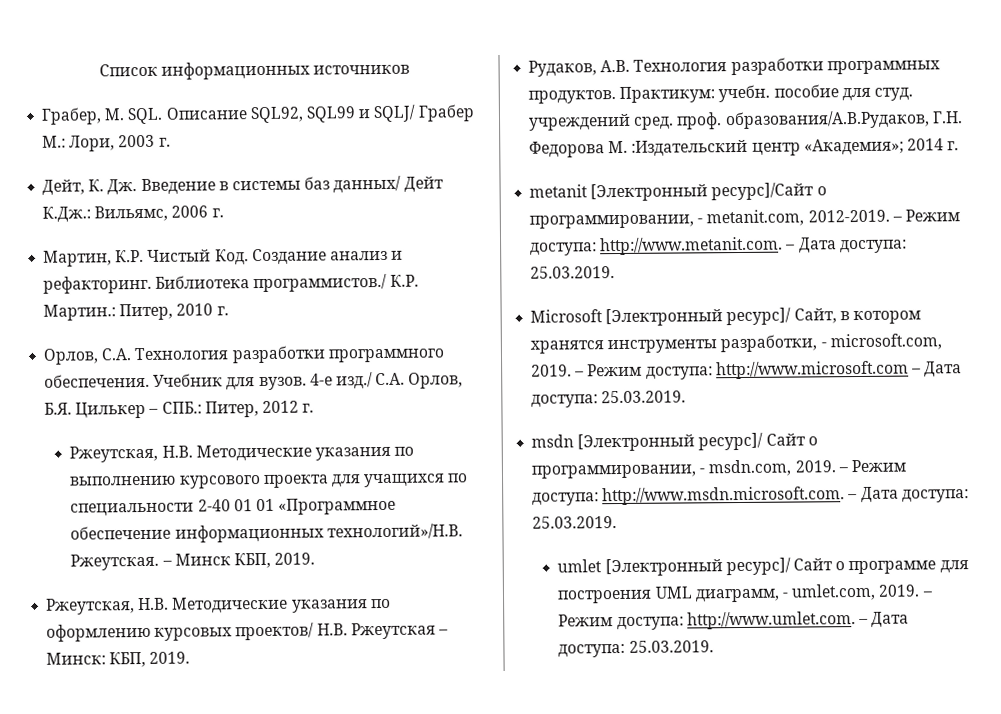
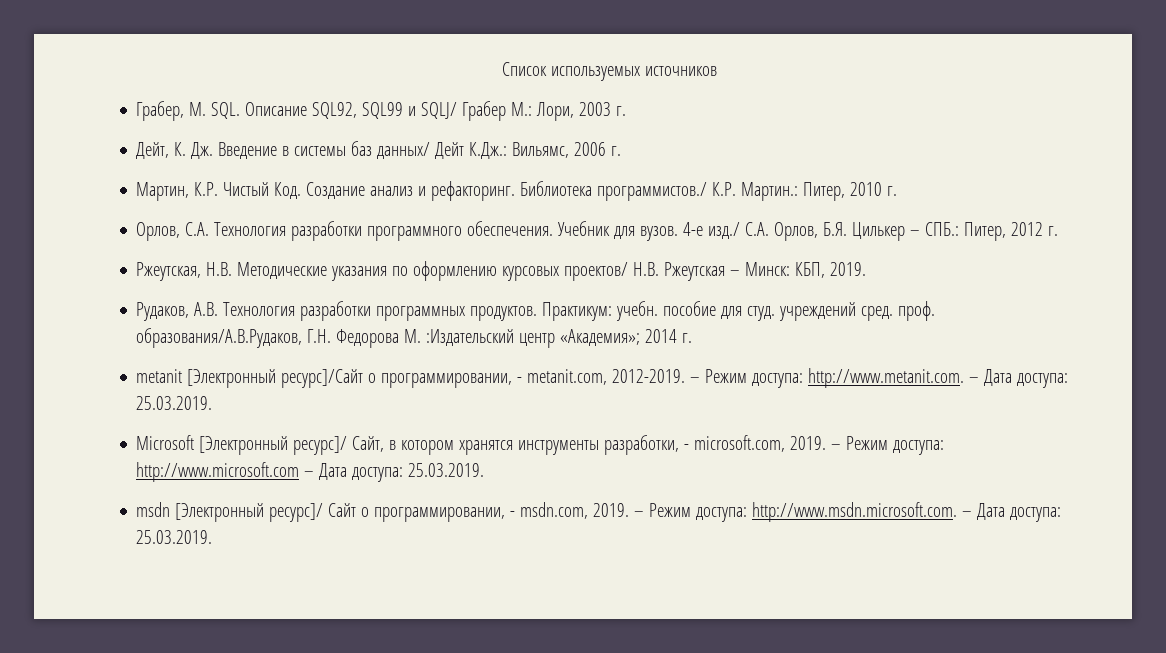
- Список информационных источников
+ Список используемых источников
- Ржеутская, Н.В. Методические указания по выполнению курсового проекта для учащихся по специальности 2-40 01 01 «Программное обеспечение информационных технологий»/Н.В. Ржеутская. – Минск КБП, 2019.
- umlet [Электронный ресурс]/ Сайт о программе для построения UML диаграмм, - umlet.com, 2019. – Режим доступа: http://www.umlet.com. – Дата доступа: 25.03.2019.

